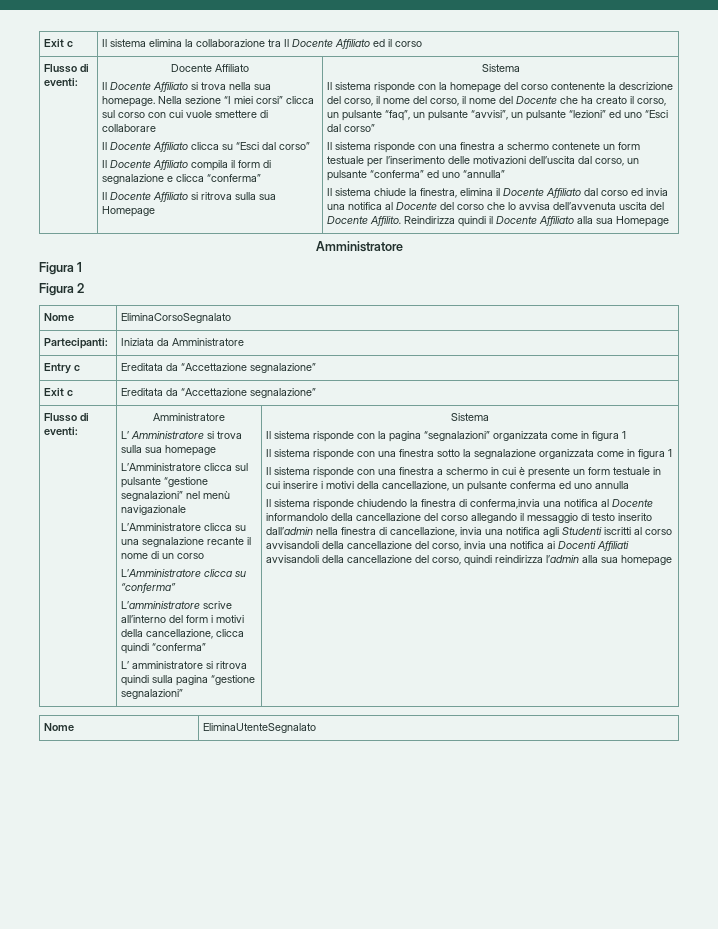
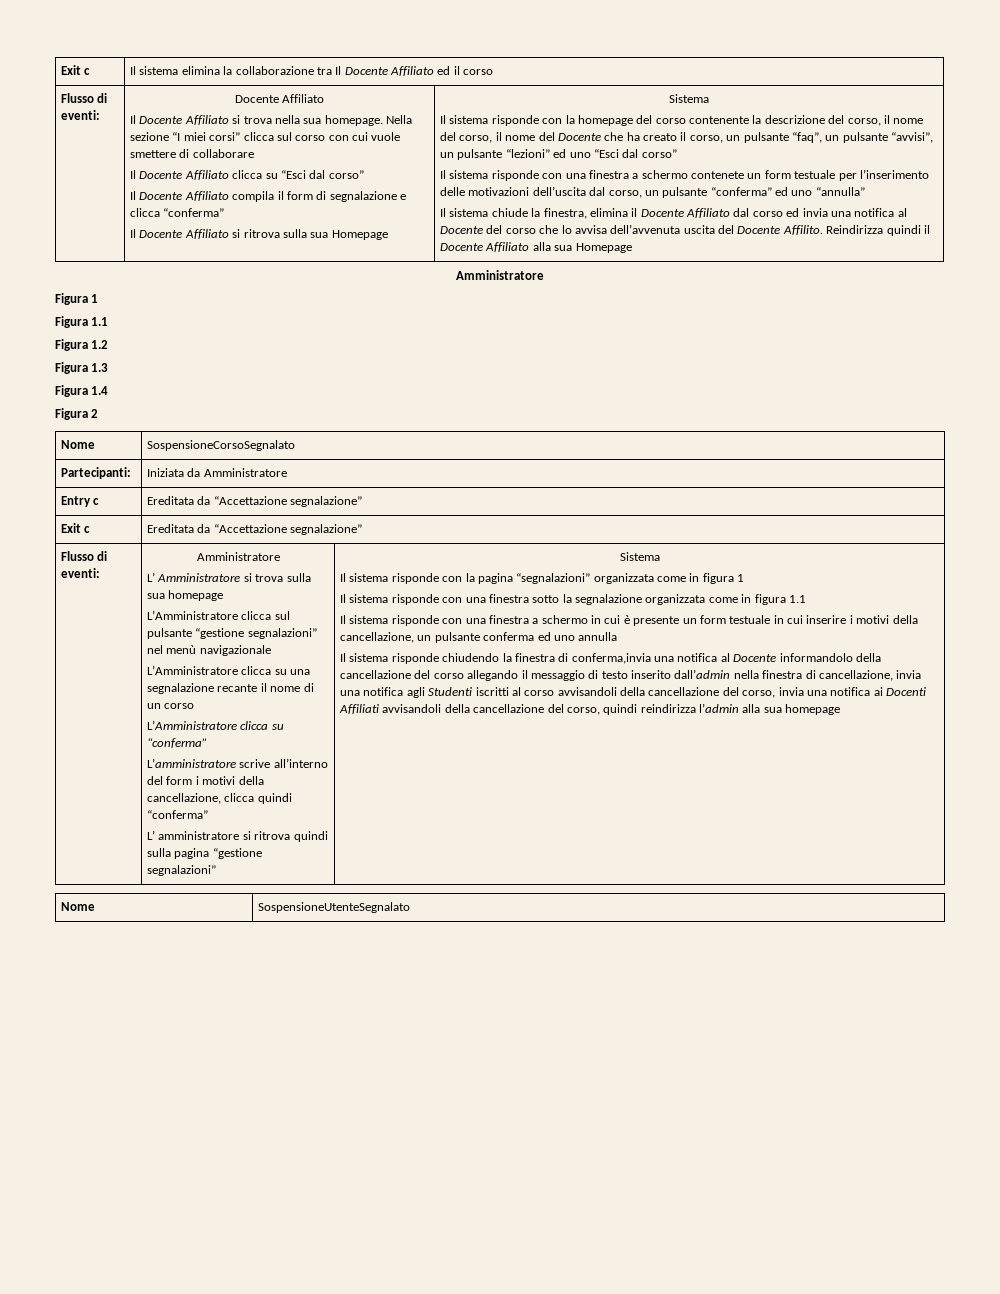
+ Figura 1.1
+ Figura 1.2
+ Figura 1.3
+ Figura 1.4
- Nome | EliminaCorsoSegnalato
+ Nome | SospensioneCorsoSegnalato
- Il sistema risponde con una finestra sotto la segnalazione organizzata come in figura 1
+ Il sistema risponde con una finestra sotto la segnalazione organizzata come in figura 1.1
- Nome | EliminaUtenteSegnalato
+ Nome | SospensioneUtenteSegnalato

